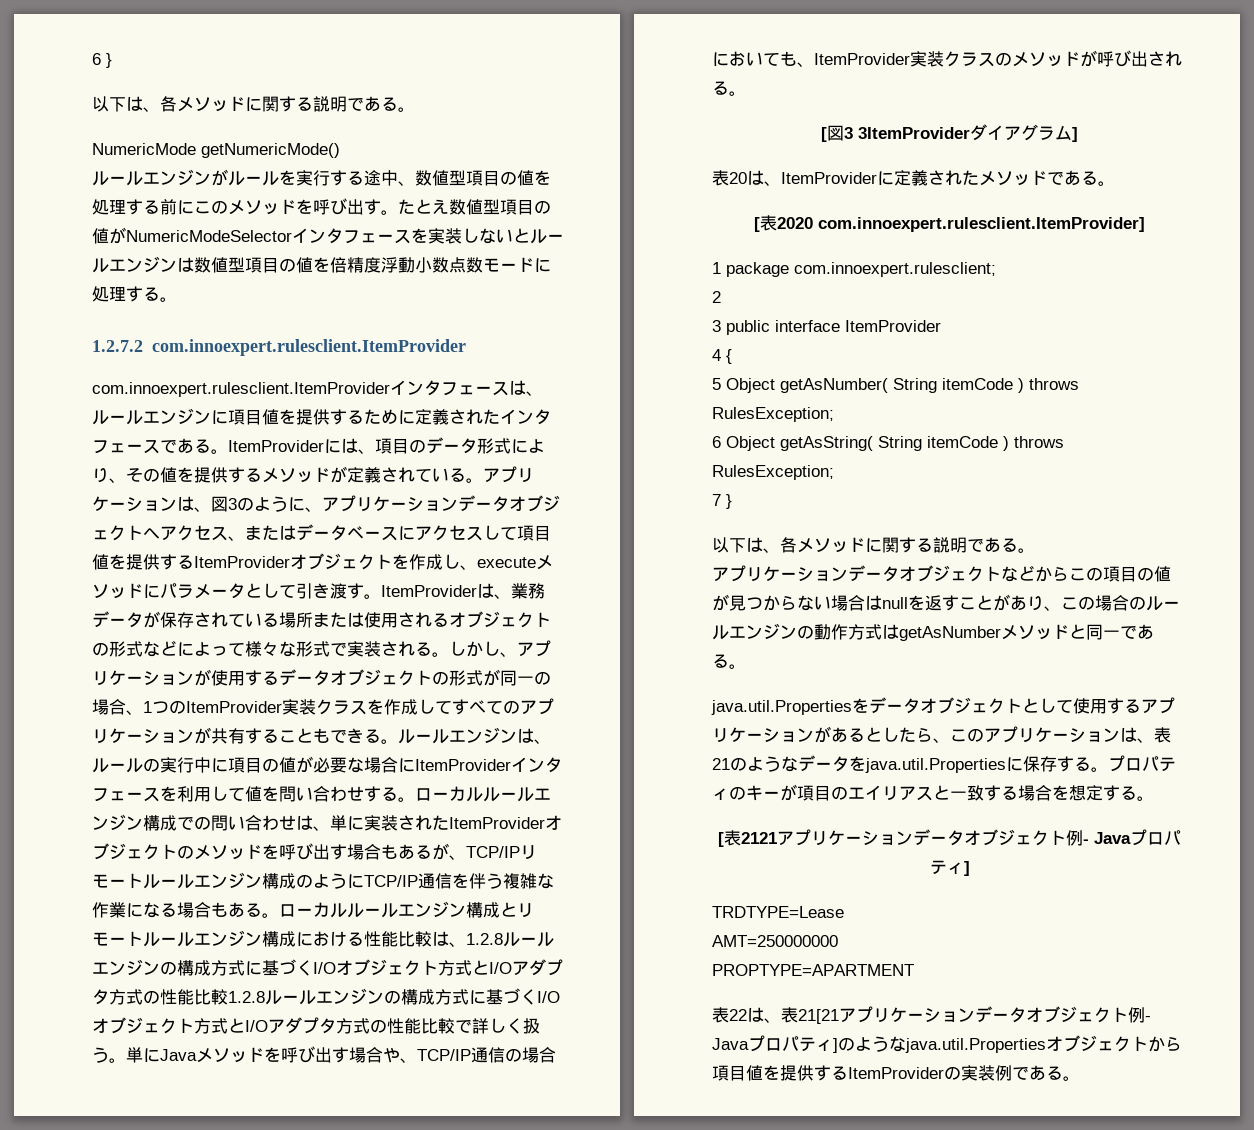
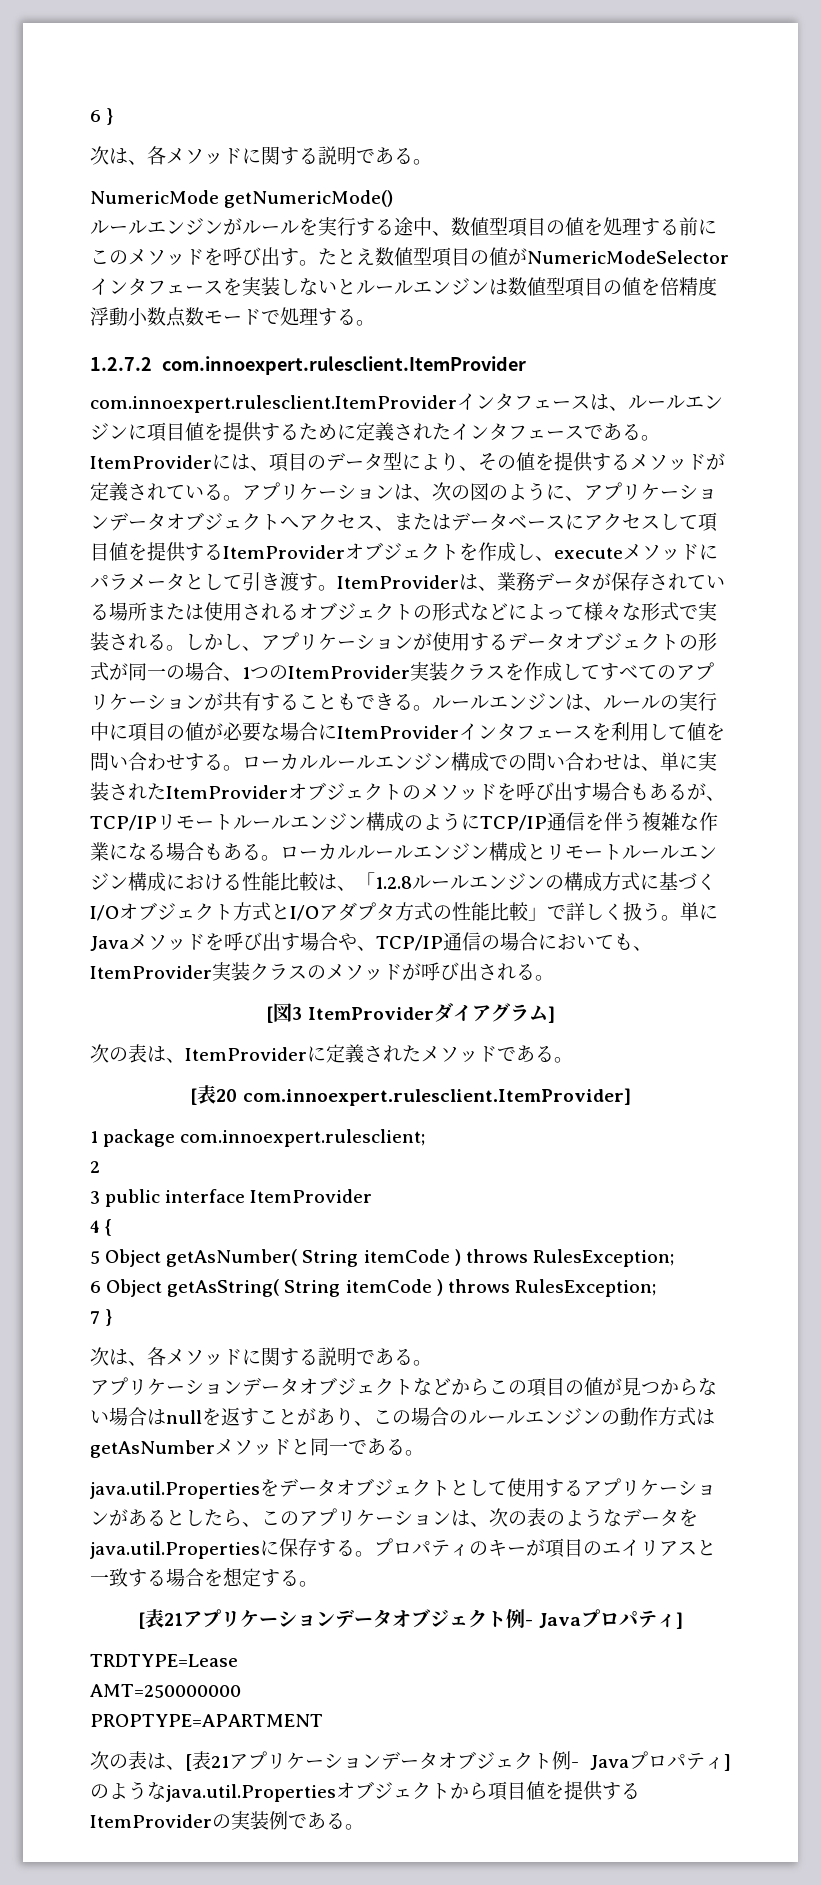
  6 }
- 以下は、各メソッドに関する説明である。
+ 次は、各メソッドに関する説明である。
- たとえ数値型項目の値がNumericModeSelectorインタフェースを実装しないとルールエンジンは数値型項目の値を倍精度浮動小数点数モードに処理する。
+ たとえ数値型項目の値がNumericModeSelectorインタフェースを実装しないとルールエンジンは数値型項目の値を倍精度浮動小数点数モードで処理する。
- ItemProviderには、項目のデータ形式により、その値を提供するメソッドが定義されている。
+ ItemProviderには、項目のデータ型により、その値を提供するメソッドが定義されている。
- アプリケーションは、図3のように、アプリケーションデータオブジェクトへアクセス、またはデータベースにアクセスして項目値を提供するItemProviderオブジェクトを作成し、executeメソッドにパラメータとして引き渡す。
+ アプリケーションは、次の図のように、アプリケーションデータオブジェクトへアクセス、またはデータベースにアクセスして項目値を提供するItemProviderオブジェクトを作成し、executeメソッドにパラメータとして引き渡す。
- ローカルルールエンジン構成とリモートルールエンジン構成における性能比較は、1.2.8ルールエンジンの構成方式に基づくI/Oオブジェクト方式とI/Oアダプタ方式の性能比較1.2.8ルールエンジンの構成方式に基づくI/Oオブジェクト方式とI/Oアダプタ方式の性能比較で詳しく扱う。
+ ローカルルールエンジン構成とリモートルールエンジン構成における性能比較は、「1.2.8ルールエンジンの構成方式に基づくI/Oオブジェクト方式とI/Oアダプタ方式の性能比較」で詳しく扱う。
- [図3 3ItemProviderダイアグラム]
+ [図3 ItemProviderダイアグラム]
- 表20は、ItemProviderに定義されたメソッドである。
+ 次の表は、ItemProviderに定義されたメソッドである。
- [表2020 com.innoexpert.rulesclient.ItemProvider]
+ [表20 com.innoexpert.rulesclient.ItemProvider]
  7 }
- 以下は、各メソッドに関する説明である。
+ 次は、各メソッドに関する説明である。
- java.util.Propertiesをデータオブジェクトとして使用するアプリケーションがあるとしたら、このアプリケーションは、表21のようなデータをjava.util.Propertiesに保存する。
+ java.util.Propertiesをデータオブジェクトとして使用するアプリケーションがあるとしたら、このアプリケーションは、次の表のようなデータをjava.util.Propertiesに保存する。
  プロパティのキーが項目のエイリアスと一致する場合を想定する。
- [表2121アプリケーションデータオブジェクト例- Javaプロパティ]
+ [表21アプリケーションデータオブジェクト例- Javaプロパティ]
- 表22は、表21[21アプリケーションデータオブジェクト例- Javaプロパティ]のようなjava.util.Propertiesオブジェクトから項目値を提供するItemProviderの実装例である。
+ 次の表は、[表21アプリケーションデータオブジェクト例- Javaプロパティ]のようなjava.util.Propertiesオブジェクトから項目値を提供するItemProviderの実装例である。

